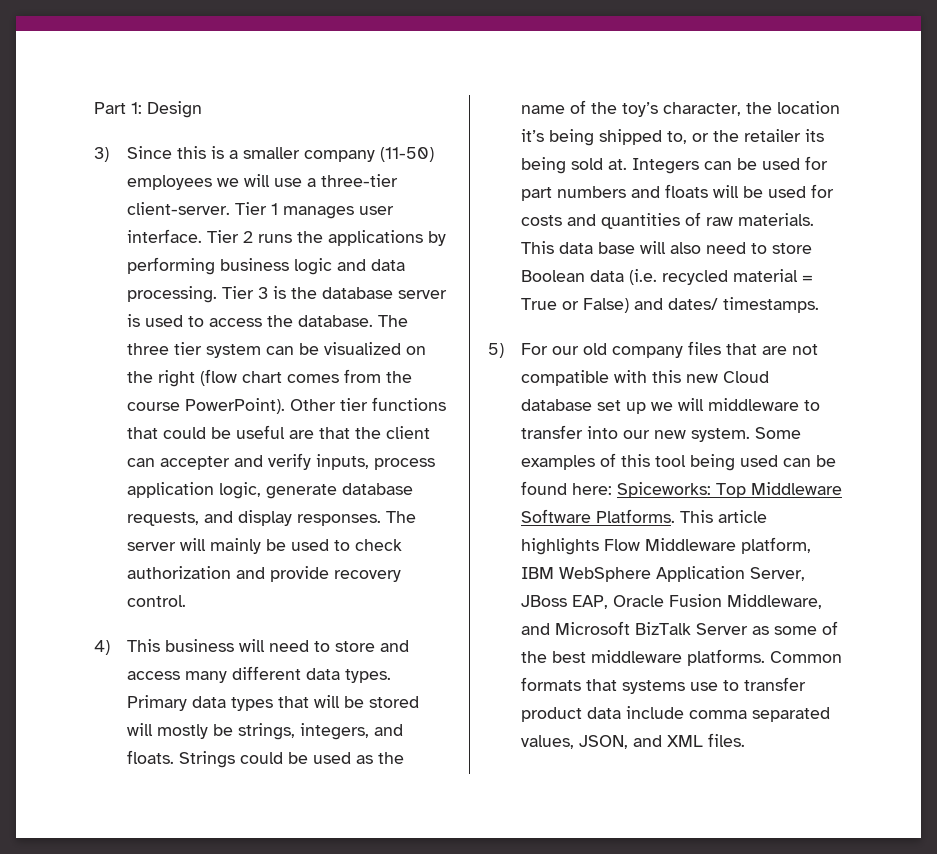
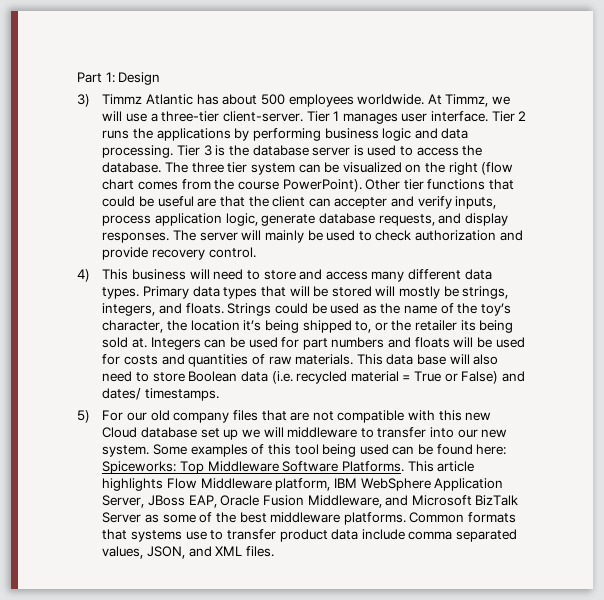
- 3) Since this is a smaller company (11-50) employees we will use a three-tier client-server.
+ 3) Timmz Atlantic has about 500 employees worldwide. At Timmz, we will use a three-tier client-server.

